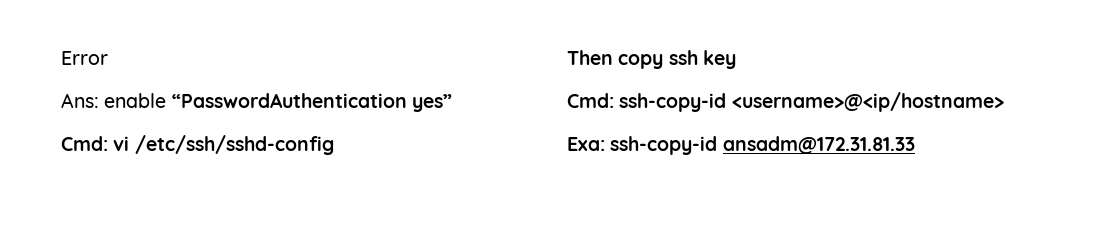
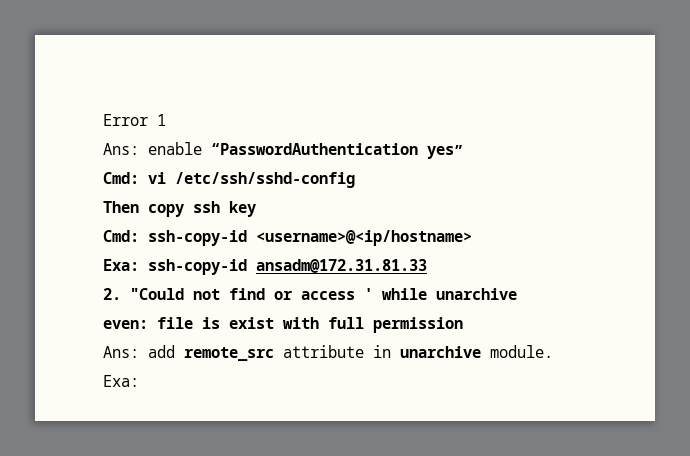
- Error
+ Error 1
+ 2. "Could not find or access ' while unarchive
+ even: file is exist with full permission
+ Ans: add remote_src attribute in unarchive module.
+ Exa:

